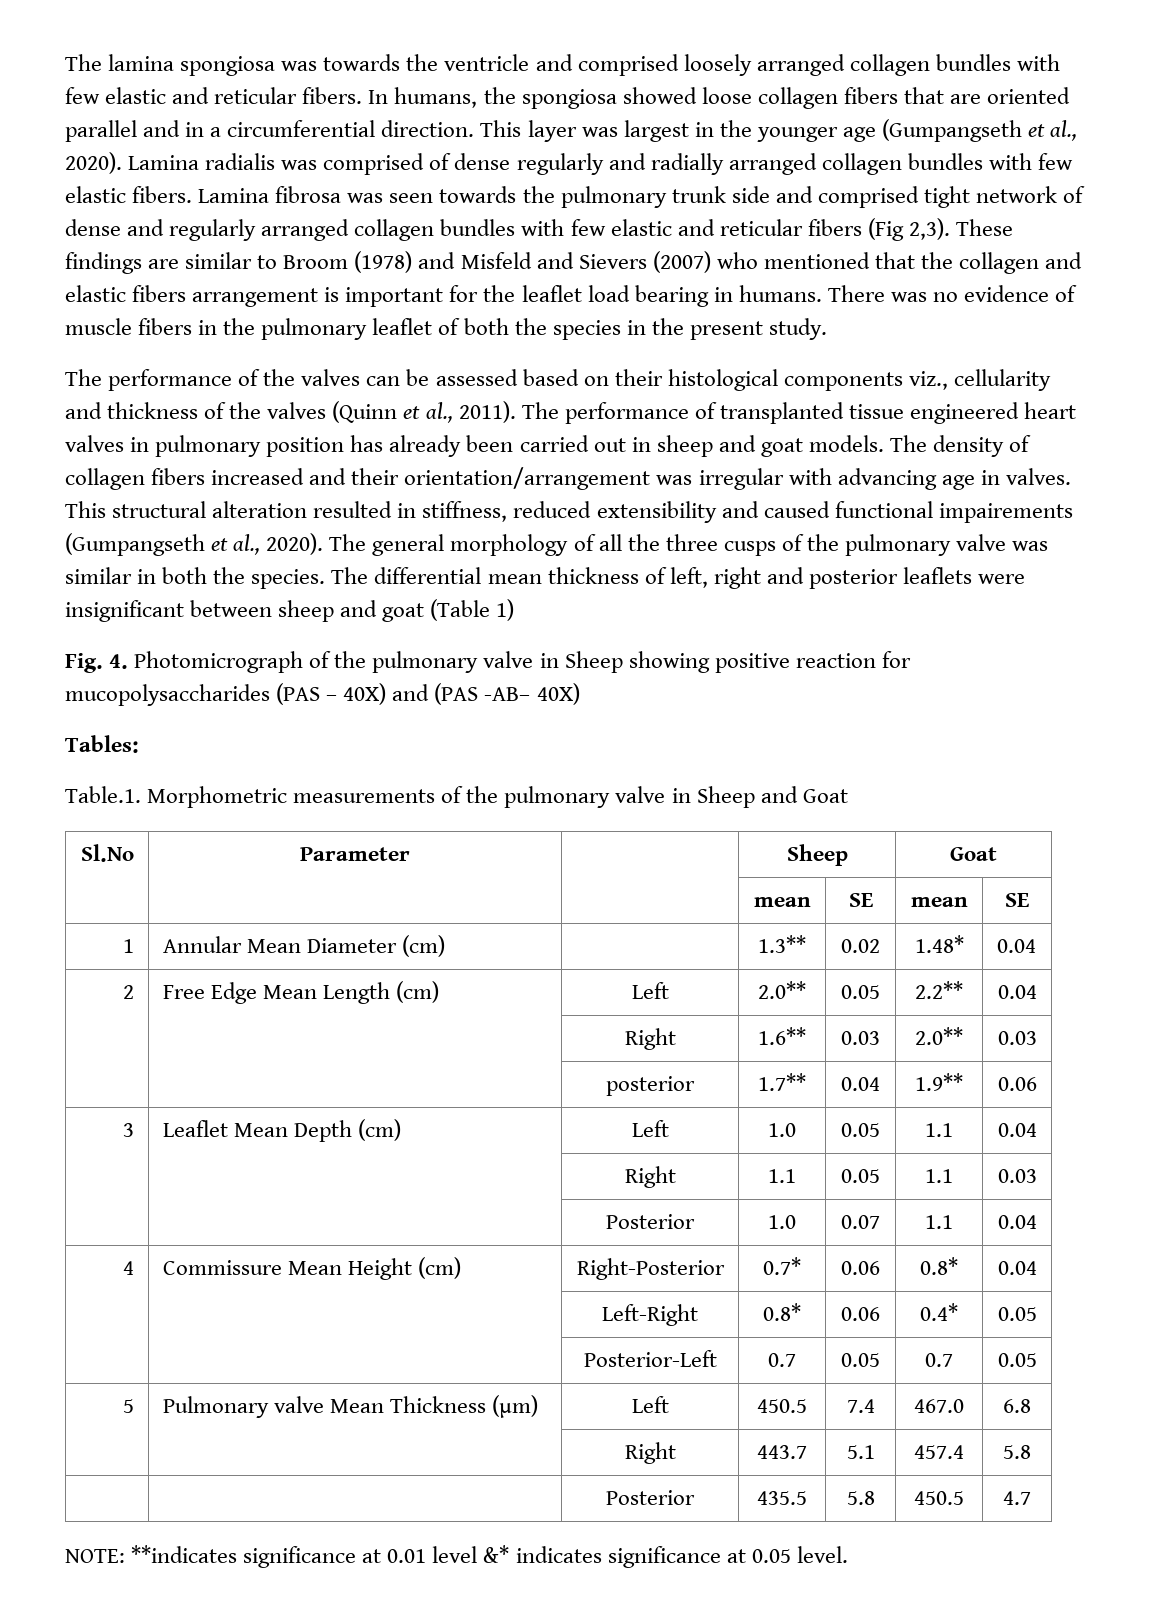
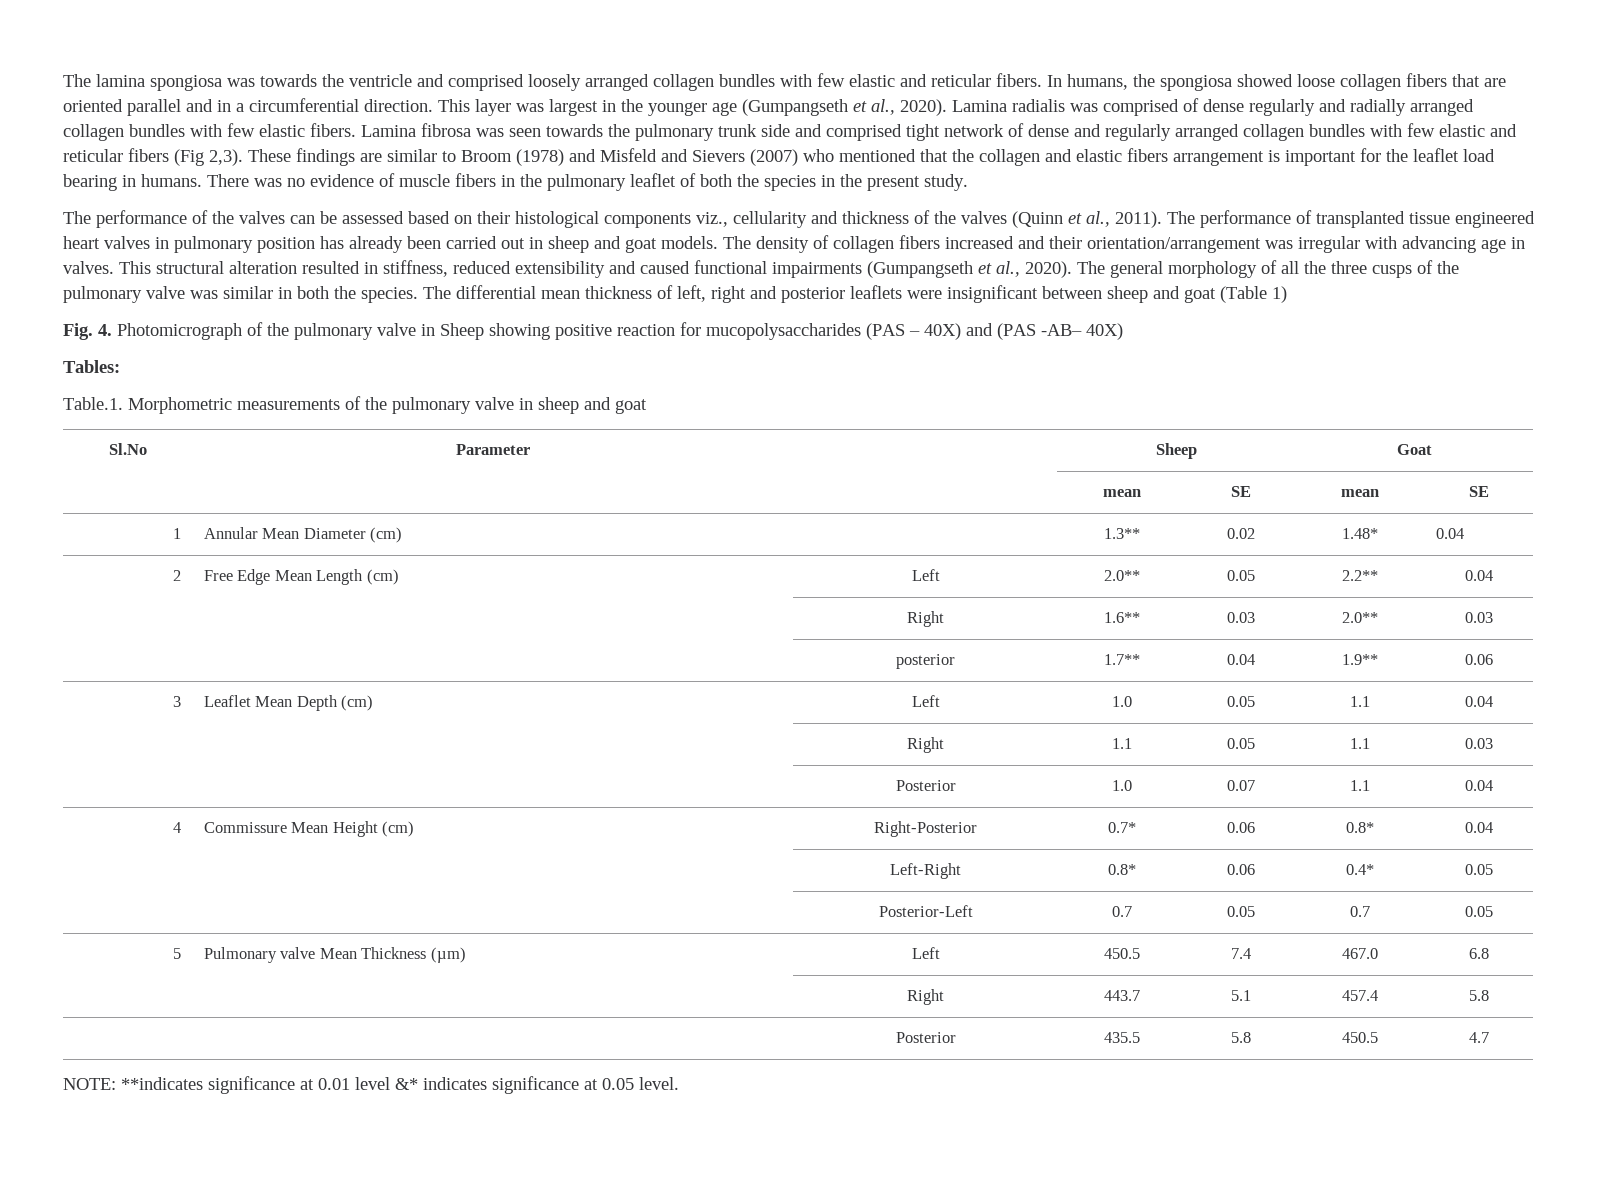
- This structural alteration resulted in stiffness, reduced extensibility and caused functional impairements (Gumpangseth et al., 2020).
+ This structural alteration resulted in stiffness, reduced extensibility and caused functional impairments (Gumpangseth et al., 2020).
- Table.1. Morphometric measurements of the pulmonary valve in Sheep and Goat
+ Table.1. Morphometric measurements of the pulmonary valve in sheep and goat

